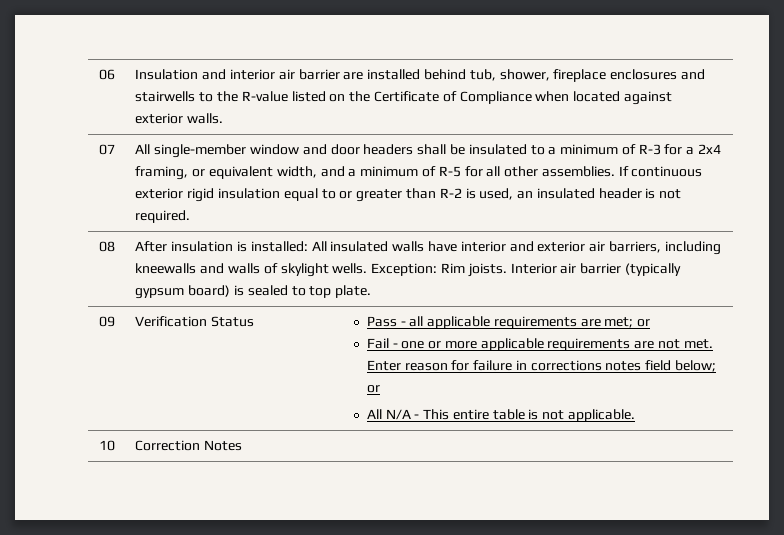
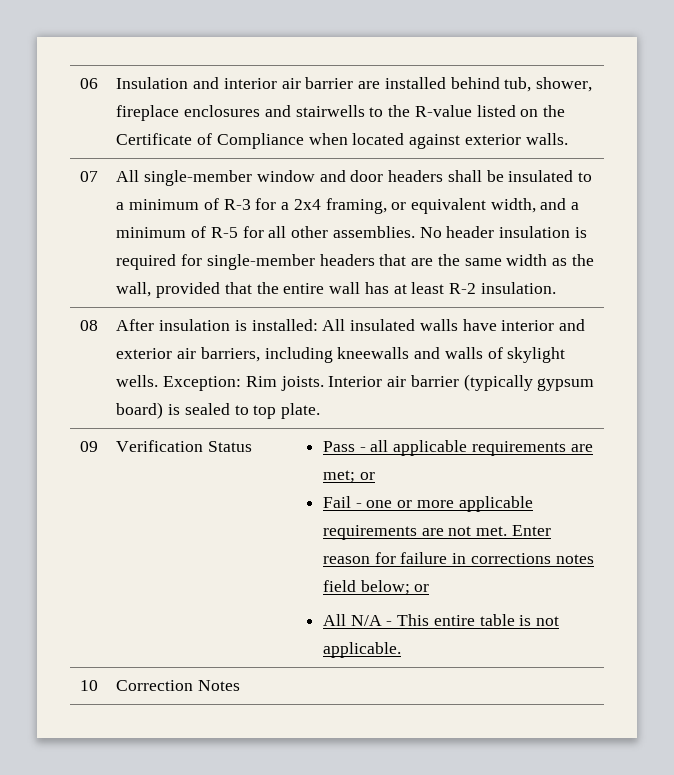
- If continuous exterior rigid insulation equal to or greater than R-2 is used, an insulated header is not required.
+ No header insulation is required for single-member headers that are the same width as the wall, provided that the entire wall has at least R-2 insulation.

